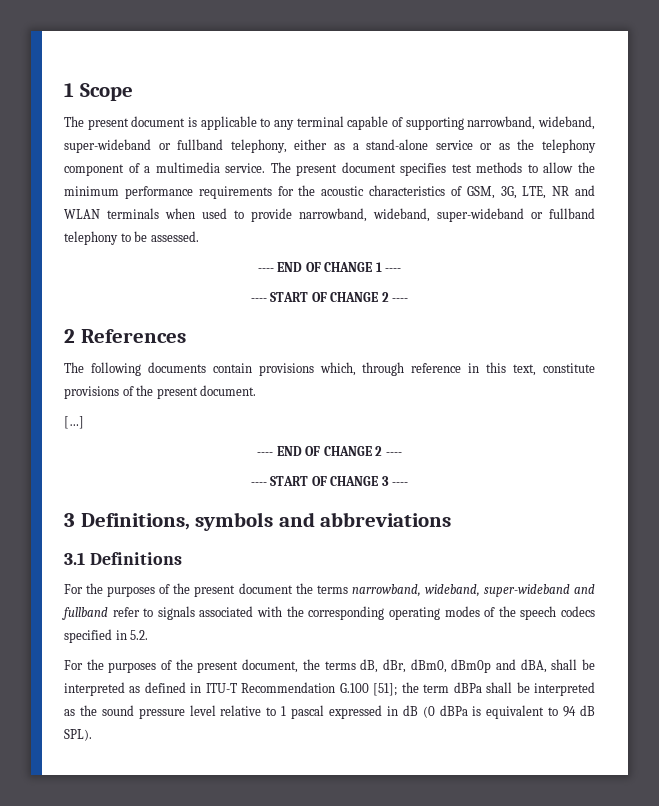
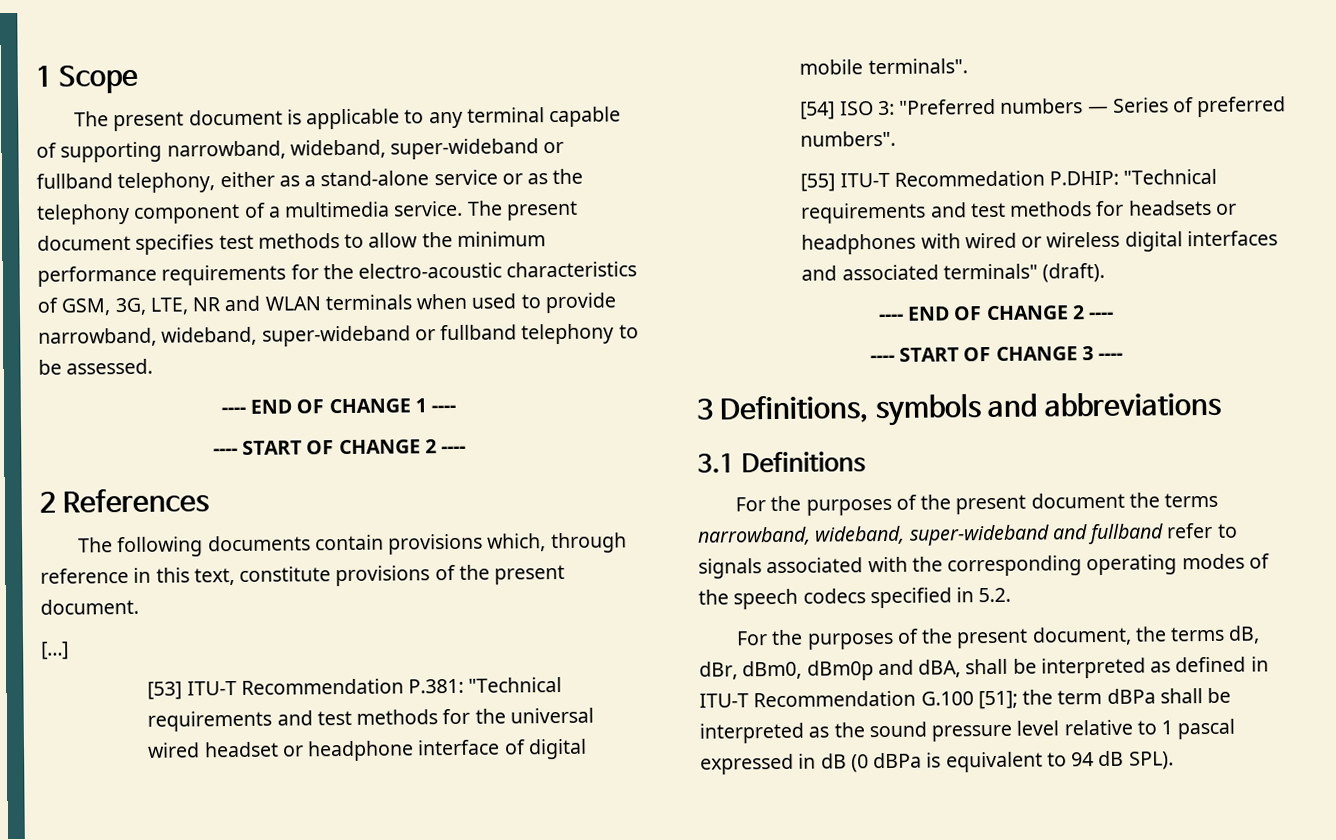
- The present document specifies test methods to allow the minimum performance requirements for the acoustic characteristics of GSM, 3G, LTE, NR and WLAN terminals when used to provide narrowband, wideband, super-wideband or fullband telephony to be assessed.
+ The present document specifies test methods to allow the minimum performance requirements for the electro-acoustic characteristics of GSM, 3G, LTE, NR and WLAN terminals when used to provide narrowband, wideband, super-wideband or fullband telephony to be assessed.
+ [53] ITU-T Recommendation P.381: "Technical requirements and test methods for the universal wired headset or headphone interface of digital mobile terminals".
+ [54] ISO 3: "Preferred numbers — Series of preferred numbers".
+ [55] ITU-T Recommedation P.DHIP: "Technical requirements and test methods for headsets or headphones with wired or wireless digital interfaces and associated terminals" (draft).

